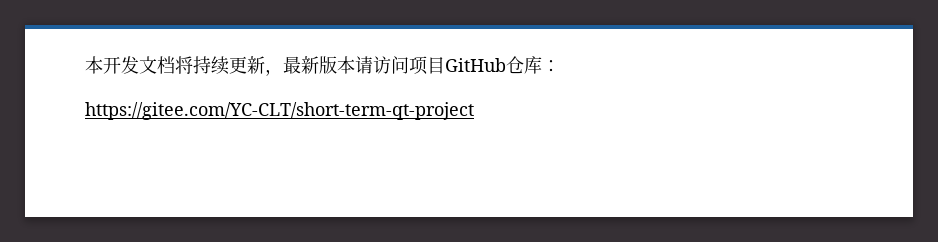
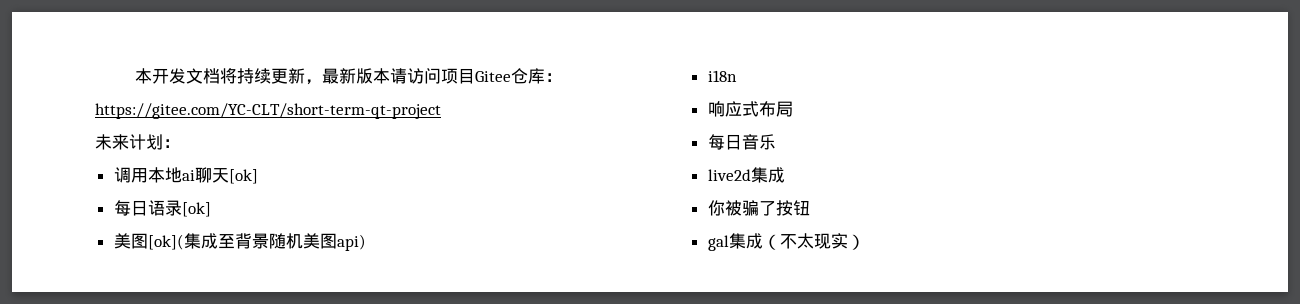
- 本开发文档将持续更新，最新版本请访问项目GitHub仓库：
+ 本开发文档将持续更新，最新版本请访问项目Gitee仓库：
+ 未来计划：
+ 调用本地ai聊天[ok]
+ 每日语录[ok]
+ 美图[ok](集成至背景随机美图api)
+ i18n
+ 响应式布局
+ 每日音乐
+ live2d集成
+ 你被骗了按钮
+ gal集成（不太现实）

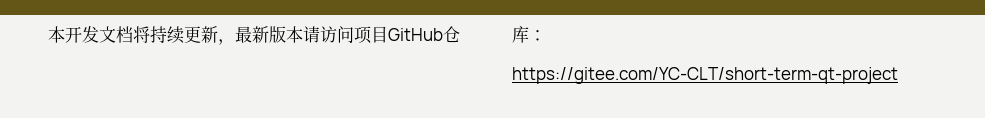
- 本开发文档将持续更新，最新版本请访问项目Gitee仓库：
+ 本开发文档将持续更新，最新版本请访问项目GitHub仓库：
- 未来计划：
- 调用本地ai聊天[ok]
- 每日语录[ok]
- 美图[ok](集成至背景随机美图api)
- i18n
- 响应式布局
- 每日音乐
- live2d集成
- 你被骗了按钮
- gal集成（不太现实）

